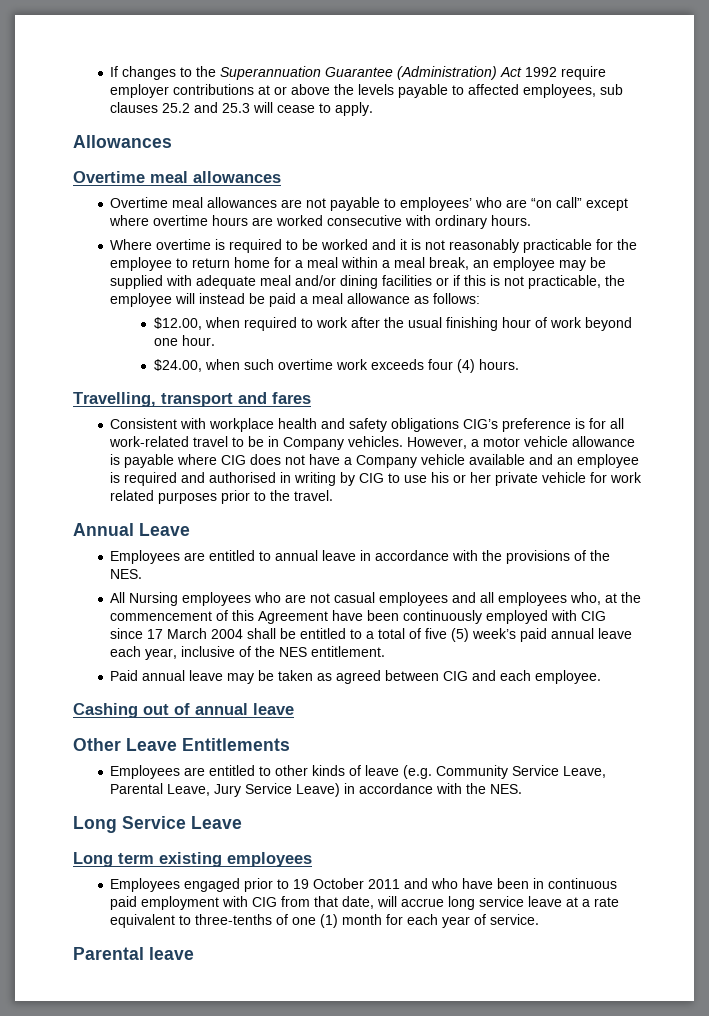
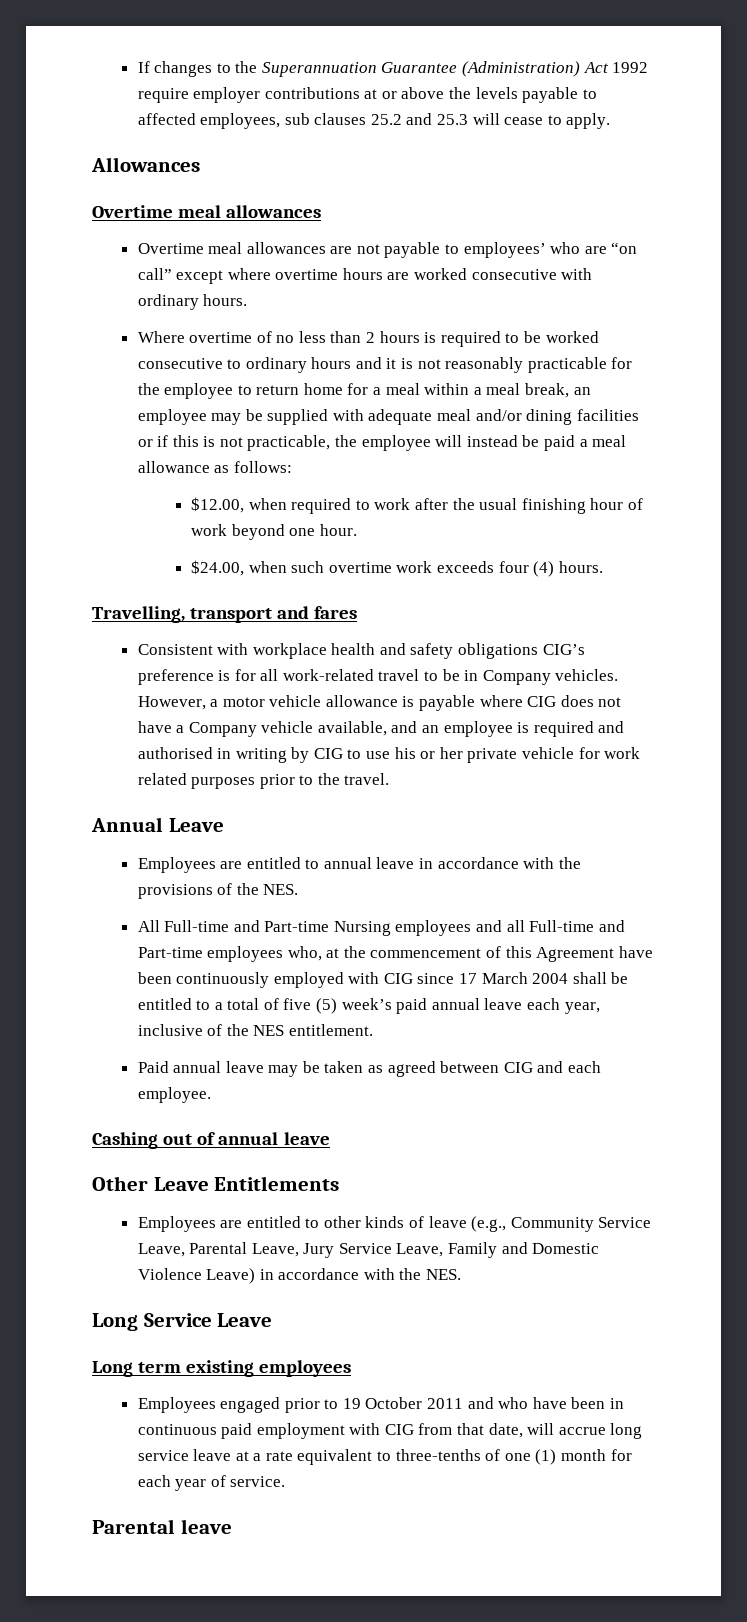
- Where overtime is required to be worked and it is not reasonably practicable for the employee to return home for a meal within a meal break, an employee may be supplied with adequate meal and/or dining facilities or if this is not practicable, the employee will instead be paid a meal allowance as follows:
+ Where overtime of no less than 2 hours is required to be worked consecutive to ordinary hours and it is not reasonably practicable for the employee to return home for a meal within a meal break, an employee may be supplied with adequate meal and/or dining facilities or if this is not practicable, the employee will instead be paid a meal allowance as follows:
- However, a motor vehicle allowance is payable where CIG does not have a Company vehicle available and an employee is required and authorised in writing by CIG to use his or her private vehicle for work related purposes prior to the travel.
+ However, a motor vehicle allowance is payable where CIG does not have a Company vehicle available, and an employee is required and authorised in writing by CIG to use his or her private vehicle for work related purposes prior to the travel.
- All Nursing employees who are not casual employees and all employees who, at the commencement of this Agreement have been continuously employed with CIG since 17 March 2004 shall be entitled to a total of five (5) week’s paid annual leave each year, inclusive of the NES entitlement.
+ All Full-time and Part-time Nursing employees and all Full-time and Part-time employees who, at the commencement of this Agreement have been continuously employed with CIG since 17 March 2004 shall be entitled to a total of five (5) week’s paid annual leave each year, inclusive of the NES entitlement.
- Employees are entitled to other kinds of leave (e.g. Community Service Leave, Parental Leave, Jury Service Leave) in accordance with the NES.
+ Employees are entitled to other kinds of leave (e.g., Community Service Leave, Parental Leave, Jury Service Leave, Family and Domestic Violence Leave) in accordance with the NES.

